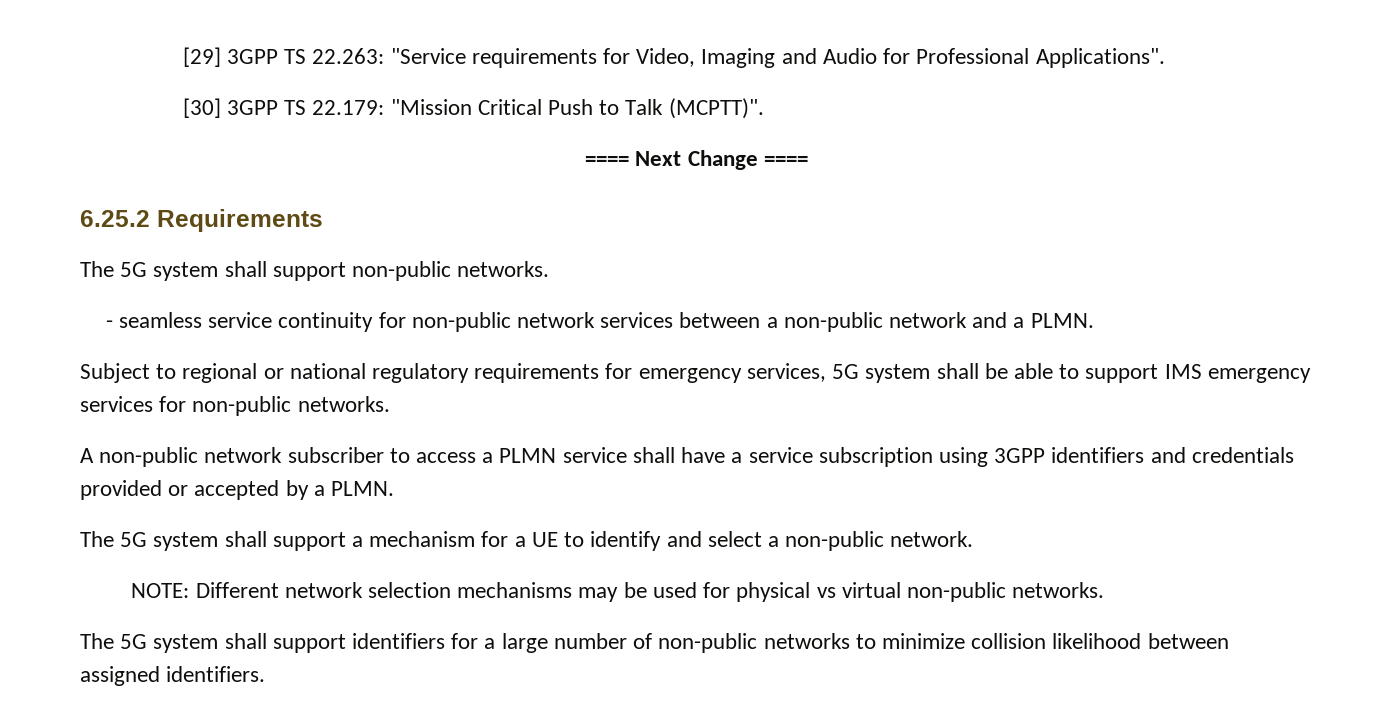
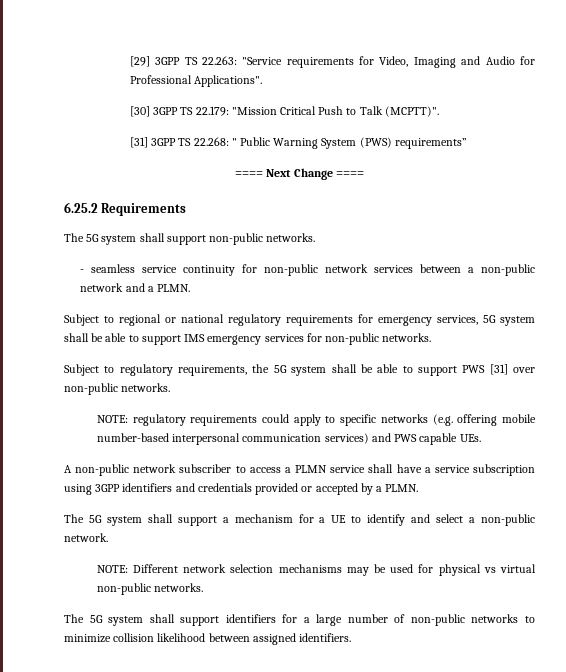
+ [31] 3GPP TS 22.268: " Public Warning System (PWS) requirements”
+ Subject to regulatory requirements, the 5G system shall be able to support PWS [31] over non-public networks.
+ NOTE: regulatory requirements could apply to specific networks (e.g. offering mobile number-based interpersonal communication services) and PWS capable UEs.

